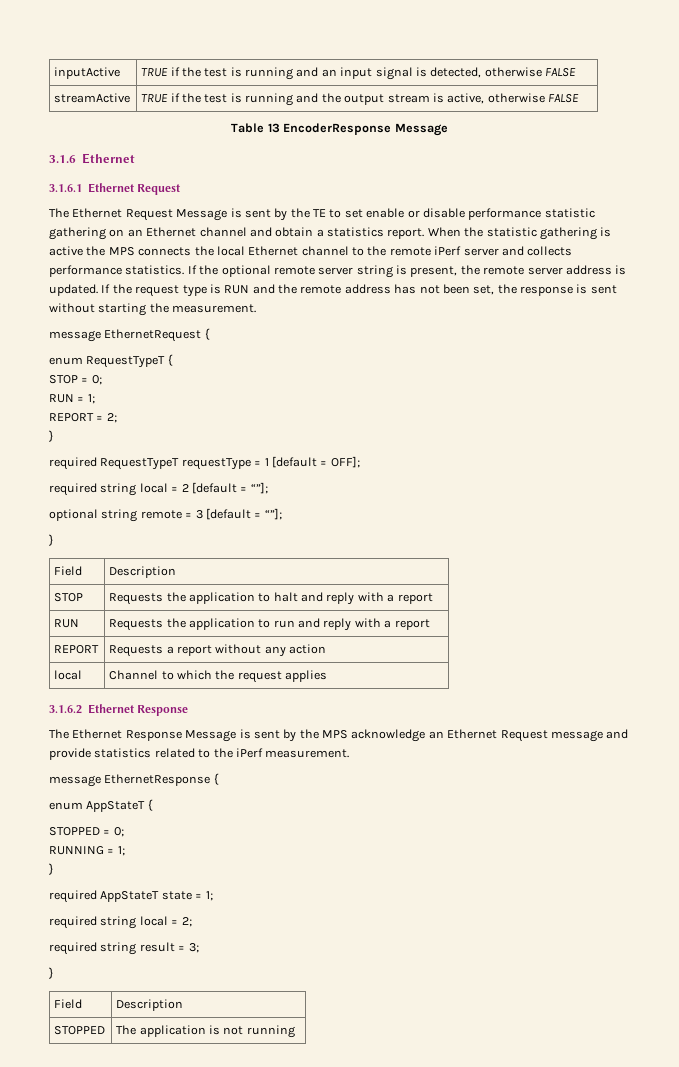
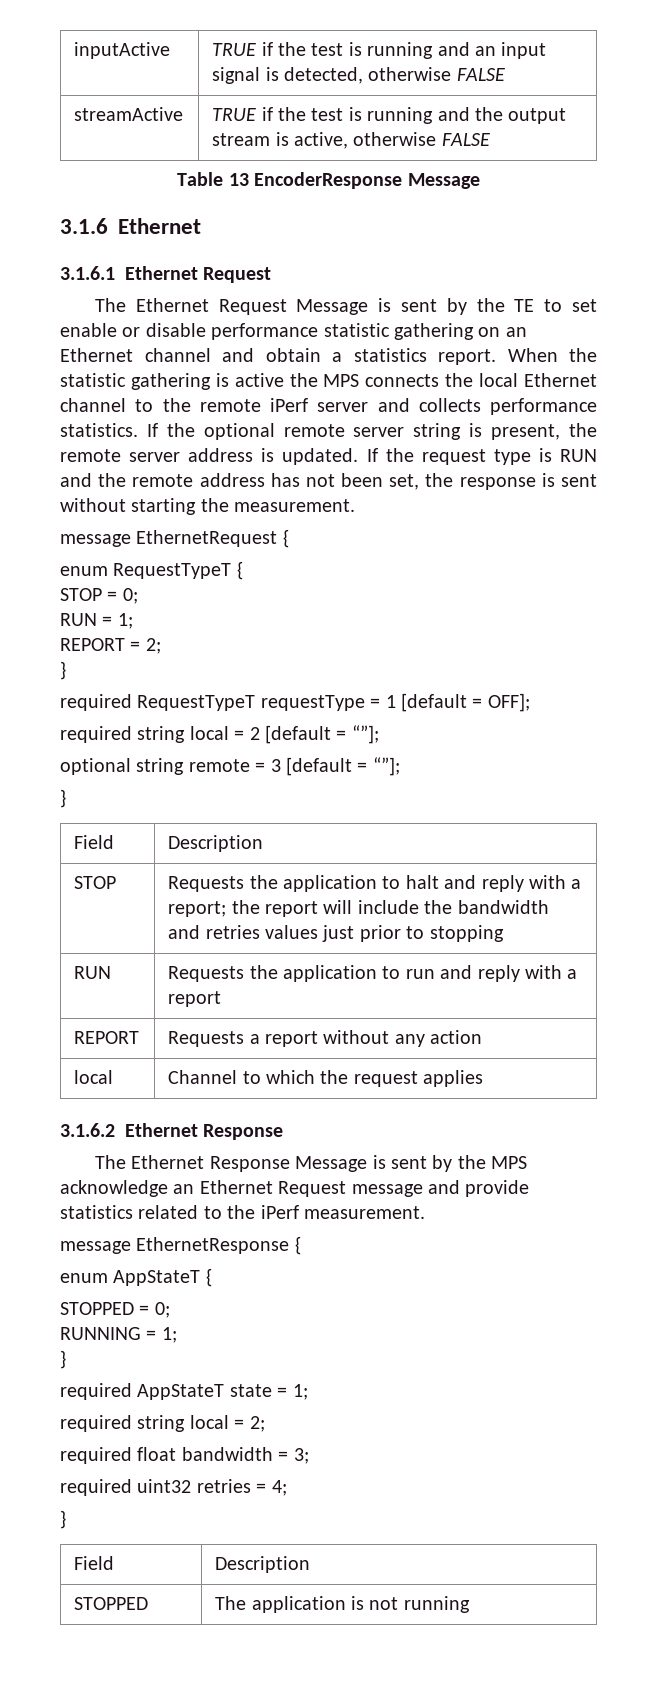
- STOP | Requests the application to halt and reply with a report
+ STOP | Requests the application to halt and reply with a report; the report will include the bandwidth and retries values just prior to stopping
- required string result = 3;
+ required float bandwidth = 3;
+ required uint32 retries = 4;

